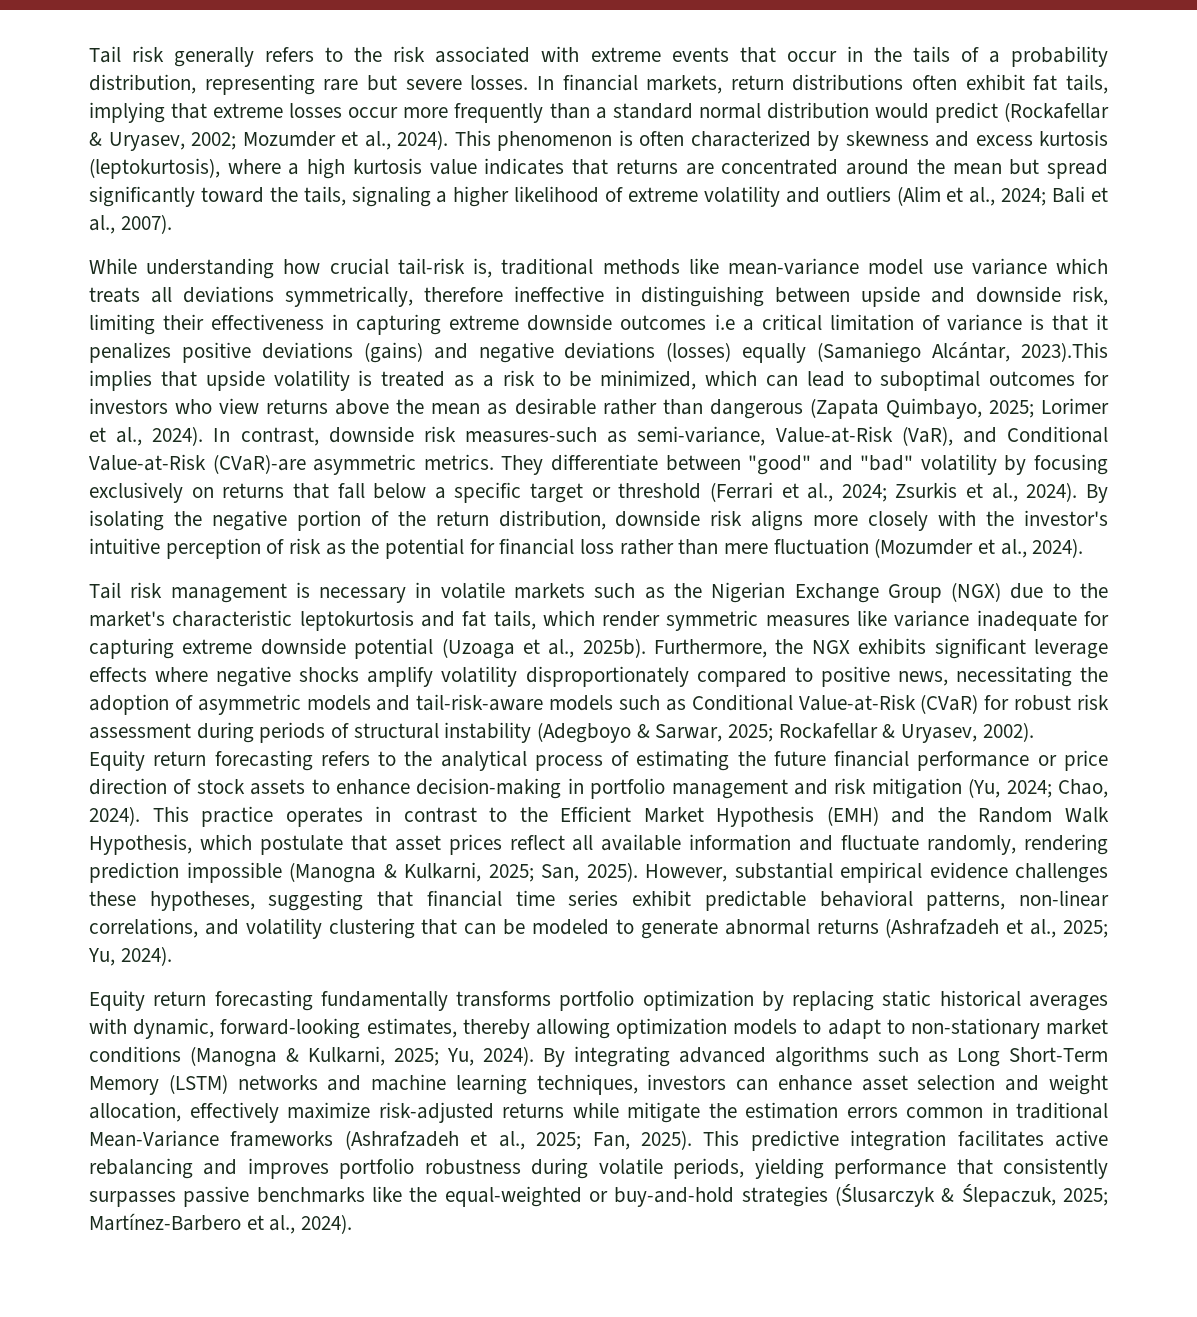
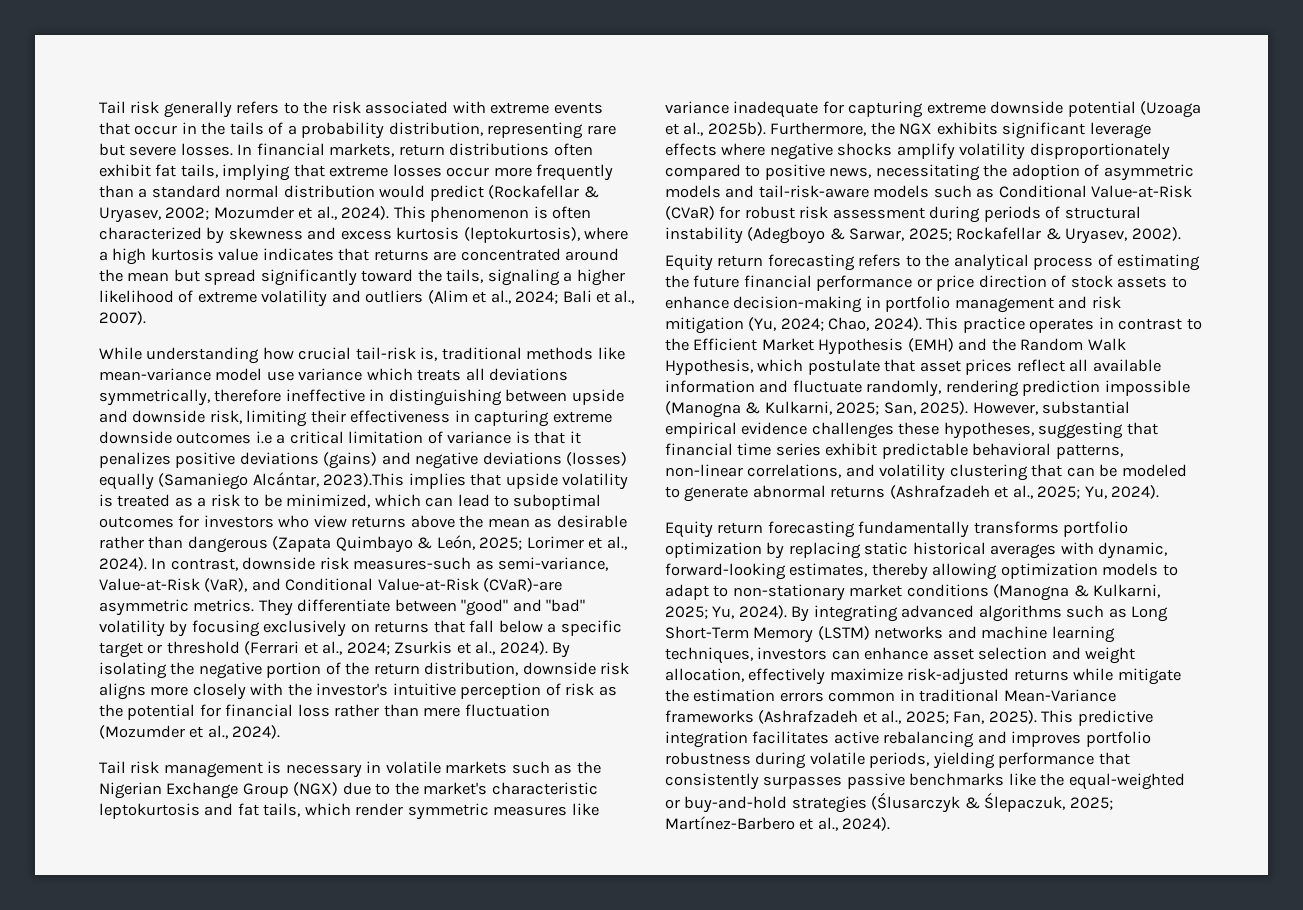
- While understanding how crucial tail-risk is, traditional methods like mean-variance model use variance which treats all deviations symmetrically, therefore ineffective in distinguishing between upside and downside risk, limiting their effectiveness in capturing extreme downside outcomes i.e a critical limitation of variance is that it penalizes positive deviations (gains) and negative deviations (losses) equally (Samaniego Alcántar, 2023).This implies that upside volatility is treated as a risk to be minimized, which can lead to suboptimal outcomes for investors who view returns above the mean as desirable rather than dangerous (Zapata Quimbayo, 2025;
+ While understanding how crucial tail-risk is, traditional methods like mean-variance model use variance which treats all deviations symmetrically, therefore ineffective in distinguishing between upside and downside risk, limiting their effectiveness in capturing extreme downside outcomes i.e a critical limitation of variance is that it penalizes positive deviations (gains) and negative deviations (losses) equally (Samaniego Alcántar, 2023).This implies that upside volatility is treated as a risk to be minimized, which can lead to suboptimal outcomes for investors who view returns above the mean as desirable rather than dangerous (Zapata Quimbayo & León, 2025;

